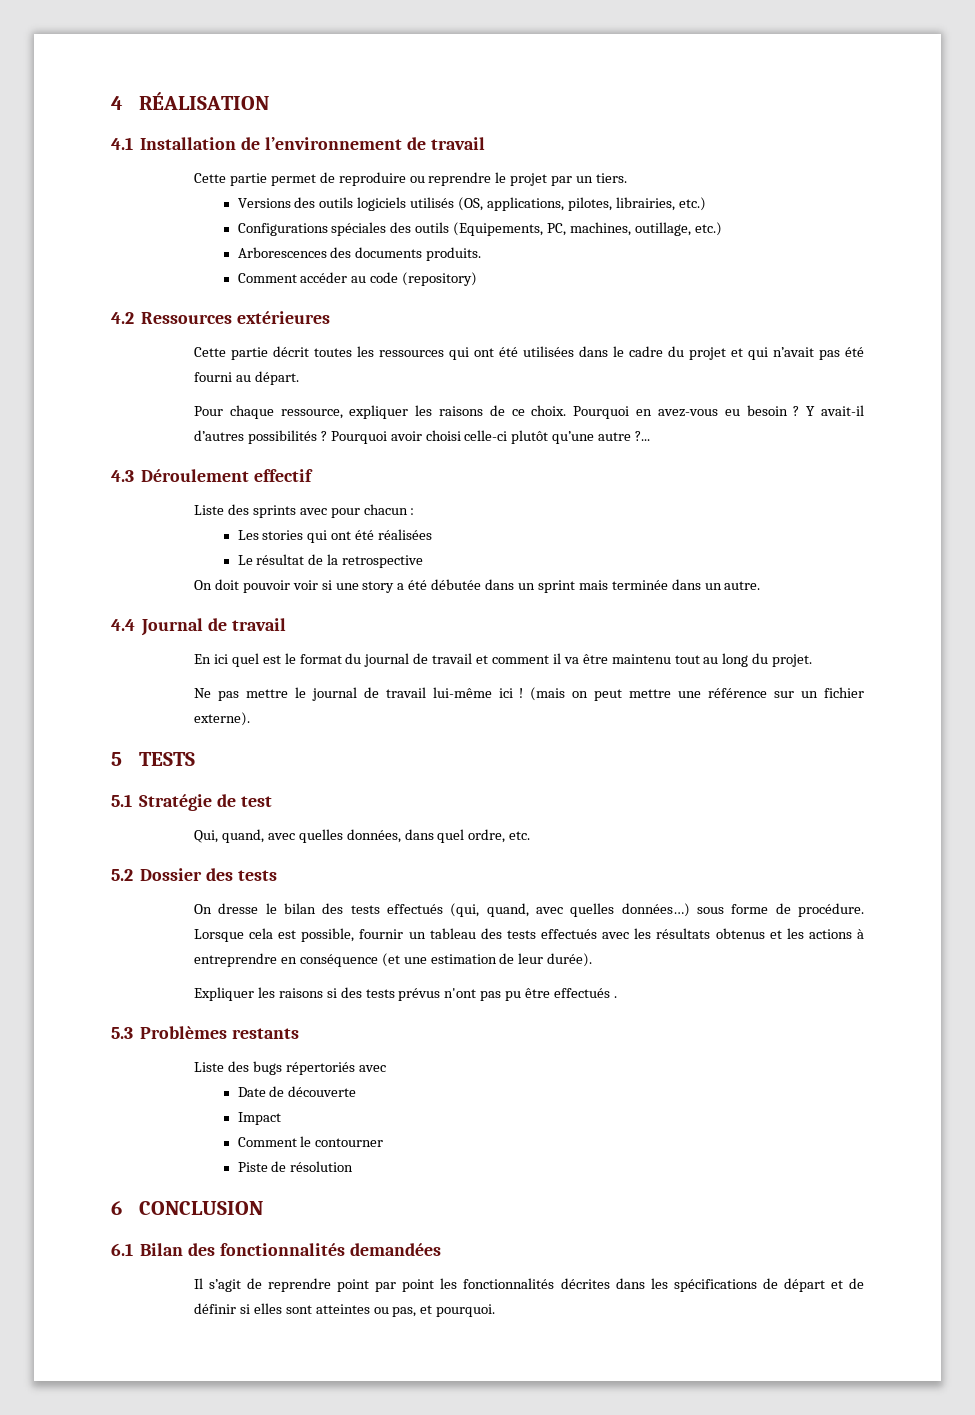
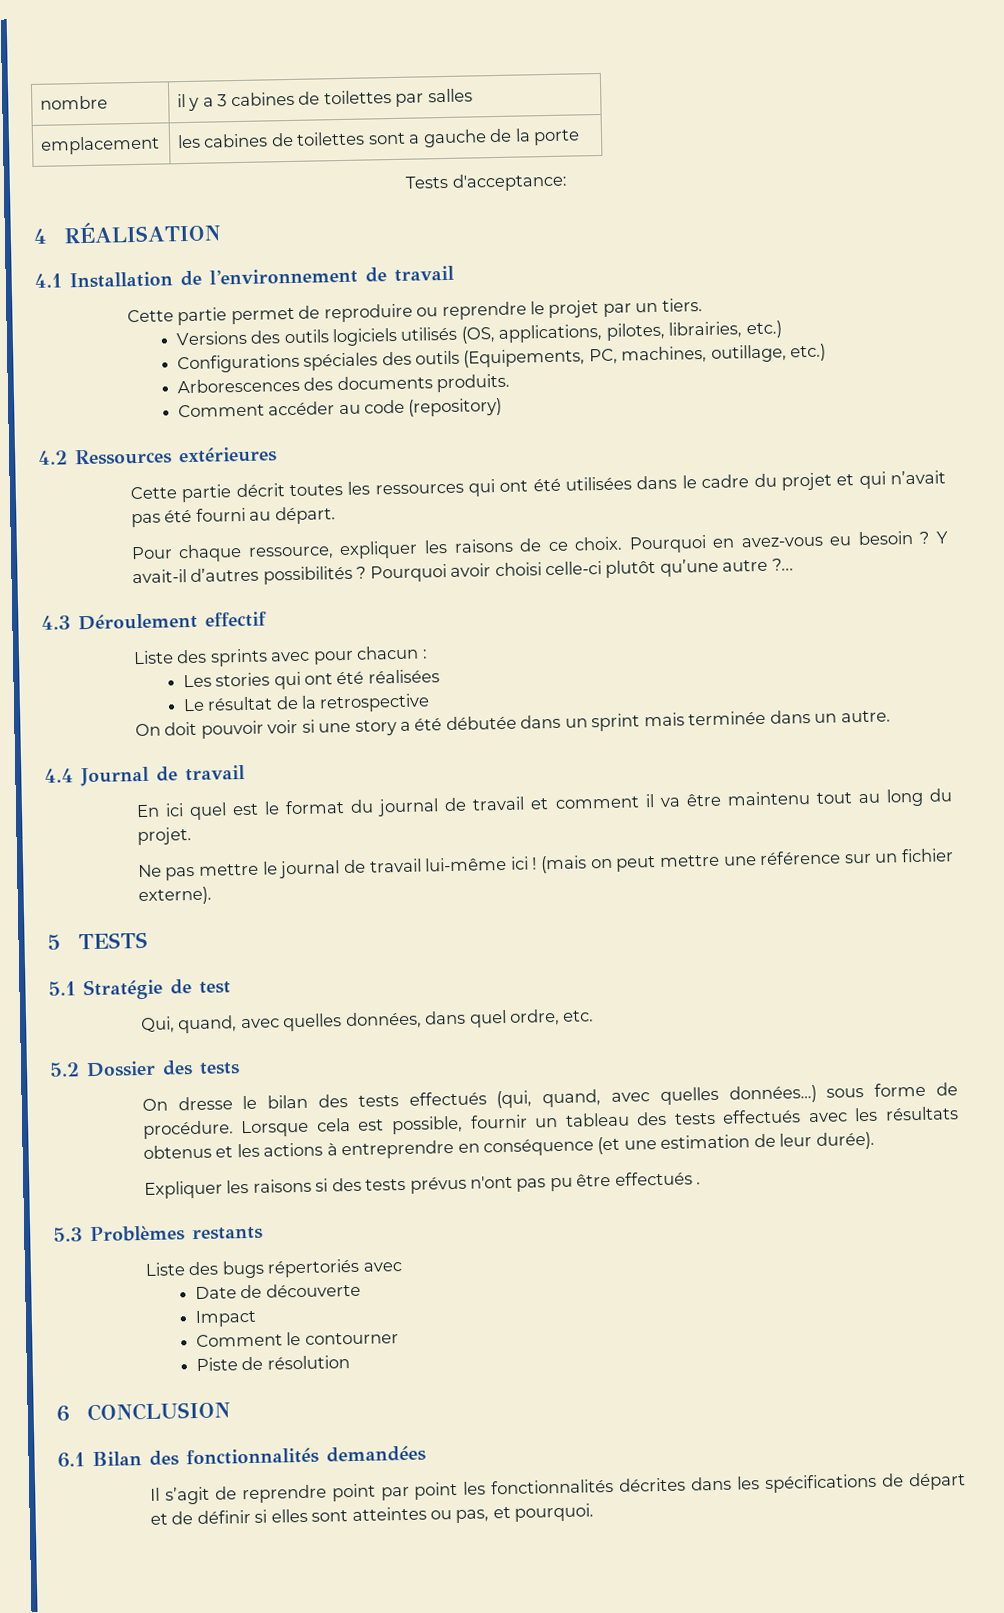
+ nombre | il y a 3 cabines de toilettes par salles
+ emplacement | les cabines de toilettes sont a gauche de la porte
+ Tests d'acceptance:

